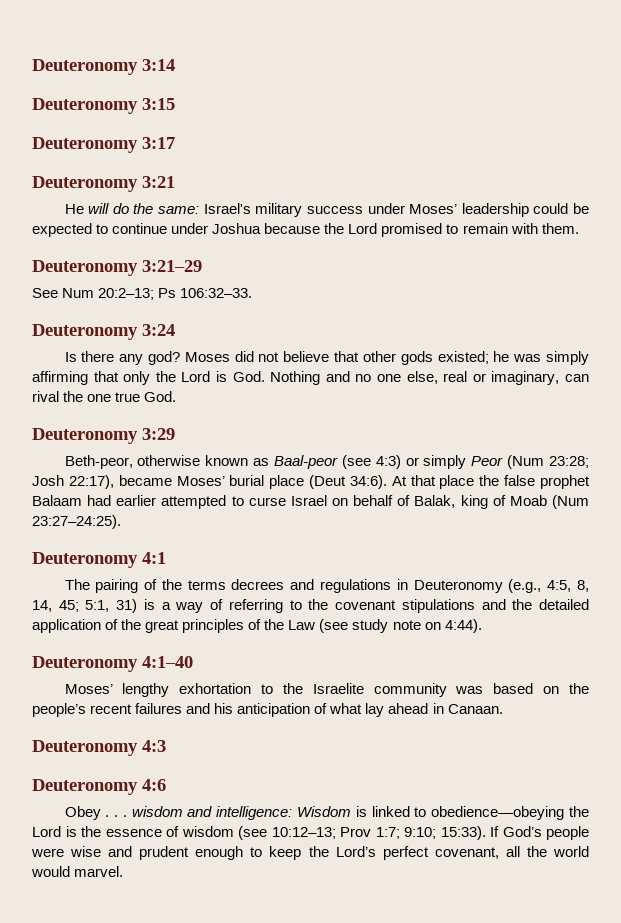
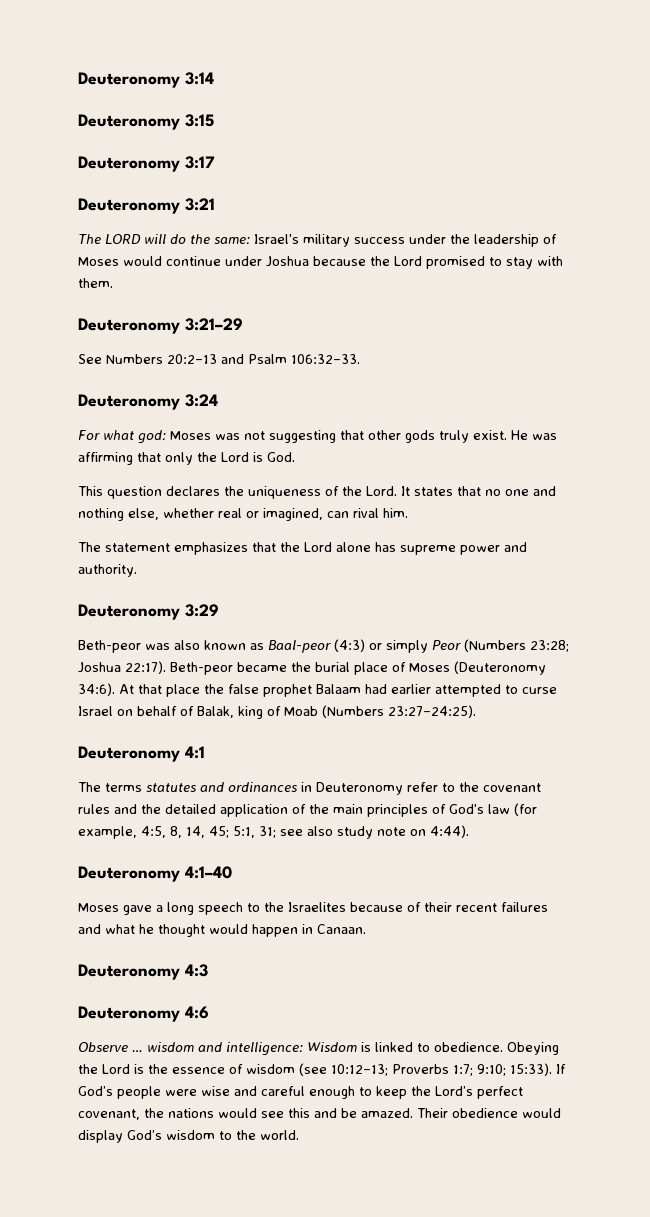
- He will do the same: Israel's military success under Moses’ leadership could be expected to continue under Joshua because the Lord promised to remain with them.
+ The LORD will do the same: Israel's military success under the leadership of Moses would continue under Joshua because the Lord promised to stay with them.
- See Num 20:2–13; Ps 106:32–33.
+ See Numbers 20:2–13 and Psalm 106:32–33.
- Is there any god? Moses did not believe that other gods existed; he was simply affirming that only the Lord is God. Nothing and no one else, real or imaginary, can rival the one true God.
+ For what god: Moses was not suggesting that other gods truly exist. He was affirming that only the Lord is God.
+ This question declares the uniqueness of the Lord. It states that no one and nothing else, whether real or imagined, can rival him.
+ The statement emphasizes that the Lord alone has supreme power and authority.
- Beth-peor, otherwise known as Baal-peor (see 4:3) or simply Peor (Num 23:28; Josh 22:17), became Moses’ burial place (Deut 34:6).
+ Beth-peor was also known as Baal-peor (4:3) or simply Peor (Numbers 23:28; Joshua 22:17). Beth-peor became the burial place of Moses (Deuteronomy 34:6).
- At that place the false prophet Balaam had earlier attempted to curse Israel on behalf of Balak, king of Moab (Num 23:27–24:25).
+ At that place the false prophet Balaam had earlier attempted to curse Israel on behalf of Balak, king of Moab (Numbers 23:27–24:25).
- The pairing of the terms decrees and regulations in Deuteronomy (e.g., 4:5, 8, 14, 45; 5:1, 31) is a way of referring to the covenant stipulations and the detailed application of the great principles of the Law (see study note on 4:44).
+ The terms statutes and ordinances in Deuteronomy refer to the covenant rules and the detailed application of the main principles of God's law (for example, 4:5, 8, 14, 45; 5:1, 31; see also study note on 4:44).
- Moses’ lengthy exhortation to the Israelite community was based on the people’s recent failures and his anticipation of what lay ahead in Canaan.
+ Moses gave a long speech to the Israelites because of their recent failures and what he thought would happen in Canaan.
- Obey . . . wisdom and intelligence: Wisdom is linked to obedience—obeying the Lord is the essence of wisdom (see 10:12–13; Prov 1:7; 9:10; 15:33).
+ Observe … wisdom and intelligence: Wisdom is linked to obedience. Obeying the Lord is the essence of wisdom (see 10:12–13; Proverbs 1:7; 9:10; 15:33).
- If God’s people were wise and prudent enough to keep the Lord’s perfect covenant, all the world would marvel.
+ If God’s people were wise and careful enough to keep the Lord’s perfect covenant, the nations would see this and be amazed. Their obedience would display God’s wisdom to the world.

